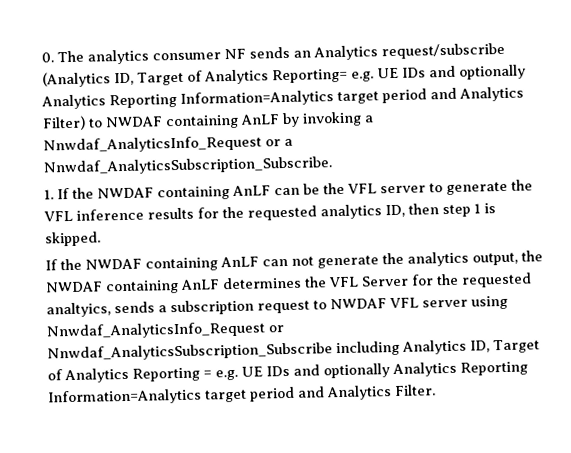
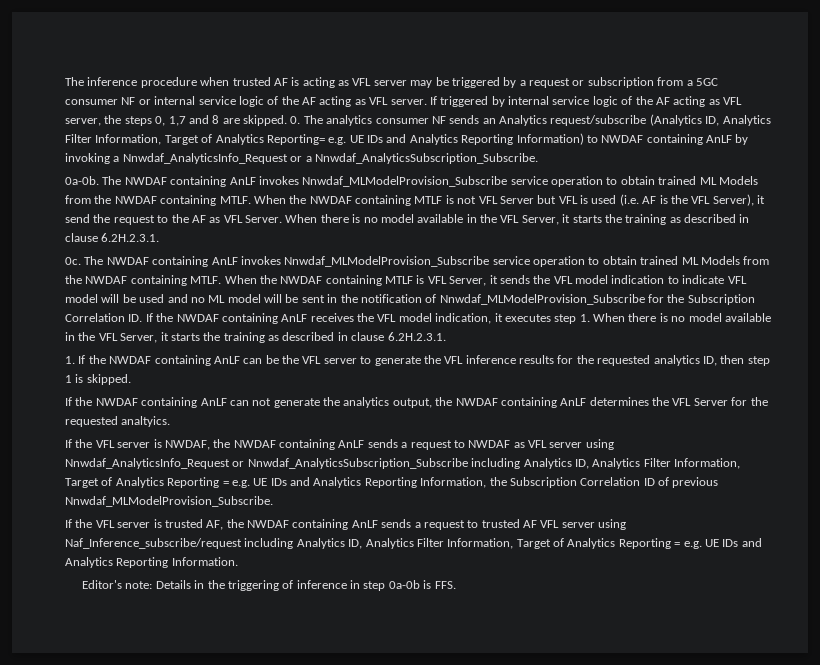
+ The inference procedure when trusted AF is acting as VFL server may be triggered by a request or subscription from a 5GC consumer NF or internal service logic of the AF acting as VFL server. If triggered by internal service logic of the AF acting as VFL server, the steps 0, 1,7 and 8 are skipped.
- 0. The analytics consumer NF sends an Analytics request/subscribe (Analytics ID, Target of Analytics Reporting= e.g. UE IDs and optionally Analytics Reporting Information=Analytics target period and Analytics Filter) to NWDAF containing AnLF by invoking a Nnwdaf_AnalyticsInfo_Request or a Nnwdaf_AnalyticsSubscription_Subscribe.
+ 0. The analytics consumer NF sends an Analytics request/subscribe (Analytics ID, Analytics Filter Information, Target of Analytics Reporting= e.g. UE IDs and Analytics Reporting Information) to NWDAF containing AnLF by invoking a Nnwdaf_AnalyticsInfo_Request or a Nnwdaf_AnalyticsSubscription_Subscribe.
+ 0a-0b. The NWDAF containing AnLF invokes Nnwdaf_MLModelProvision_Subscribe service operation to obtain trained ML Models from the NWDAF containing MTLF. When the NWDAF containing MTLF is not VFL Server but VFL is used (i.e. AF is the VFL Server), it send the request to the AF as VFL Server. When there is no model available in the VFL Server, it starts the training as described in clause 6.2H.2.3.1.
+ 0c. The NWDAF containing AnLF invokes Nnwdaf_MLModelProvision_Subscribe service operation to obtain trained ML Models from the NWDAF containing MTLF. When the NWDAF containing MTLF is VFL Server, it sends the VFL model indication to indicate VFL model will be used and no ML model will be sent in the notification of Nnwdaf_MLModelProvision_Subscribe for the Subscription Correlation ID. If the NWDAF containing AnLF receives the VFL model indication, it executes step 1. When there is no model available in the VFL Server, it starts the training as described in clause 6.2H.2.3.1.
- If the NWDAF containing AnLF can not generate the analytics output, the NWDAF containing AnLF determines the VFL Server for the requested analtyics, sends a subscription request to NWDAF VFL server using Nnwdaf_AnalyticsInfo_Request or Nnwdaf_AnalyticsSubscription_Subscribe including Analytics ID, Target of Analytics Reporting = e.g. UE IDs and optionally Analytics Reporting Information=Analytics target period and Analytics Filter.
+ If the NWDAF containing AnLF can not generate the analytics output, the NWDAF containing AnLF determines the VFL Server for the requested analtyics.
+ If the VFL server is NWDAF, the NWDAF containing AnLF sends a request to NWDAF as VFL server using Nnwdaf_AnalyticsInfo_Request or Nnwdaf_AnalyticsSubscription_Subscribe including Analytics ID, Analytics Filter Information, Target of Analytics Reporting = e.g. UE IDs and Analytics Reporting Information, the Subscription Correlation ID of previous Nnwdaf_MLModelProvision_Subscribe.
+ If the VFL server is trusted AF, the NWDAF containing AnLF sends a request to trusted AF VFL server using Naf_Inference_subscribe/request including Analytics ID, Analytics Filter Information, Target of Analytics Reporting = e.g. UE IDs and Analytics Reporting Information.
+ Editor's note: Details in the triggering of inference in step 0a-0b is FFS.

